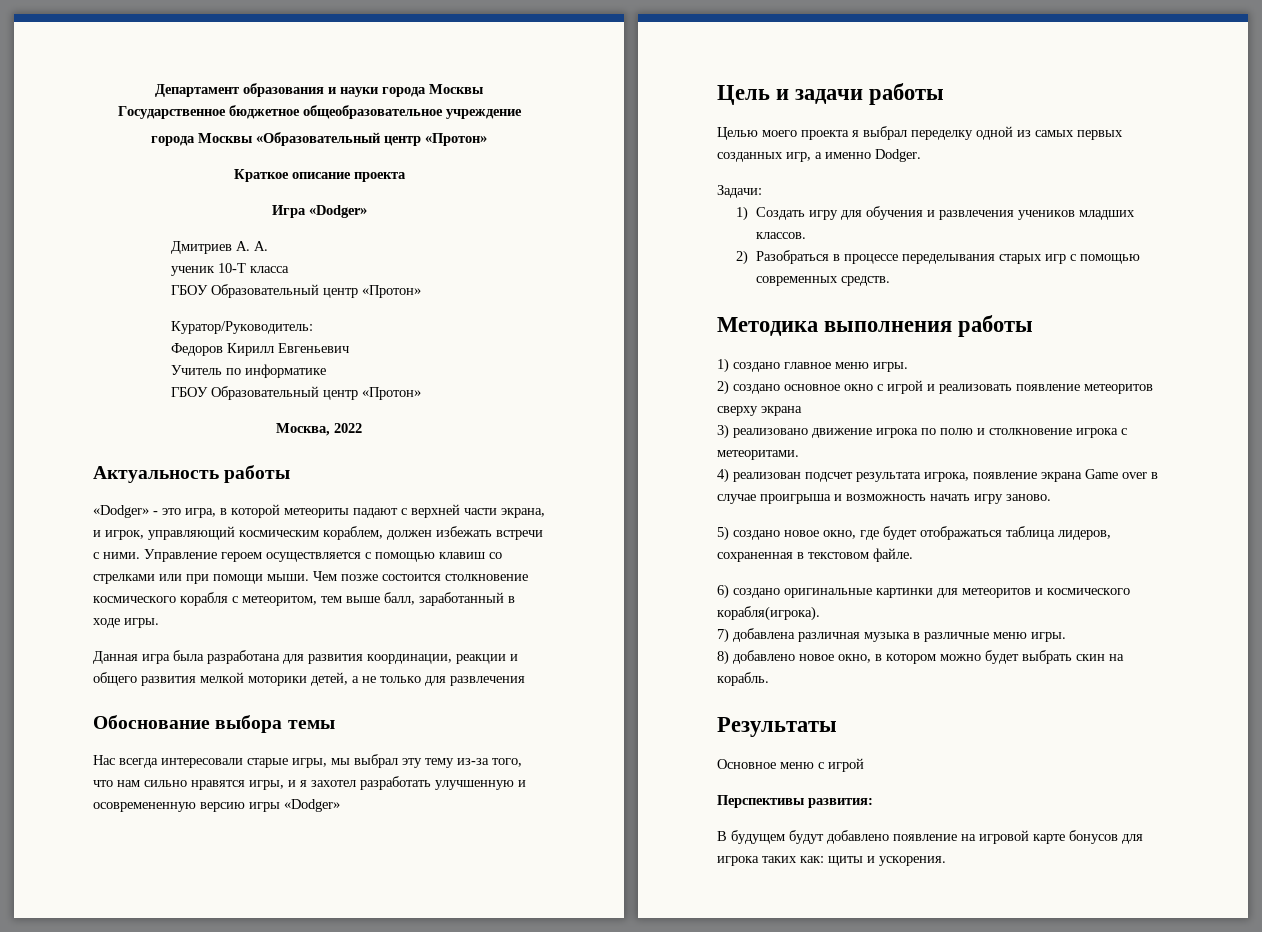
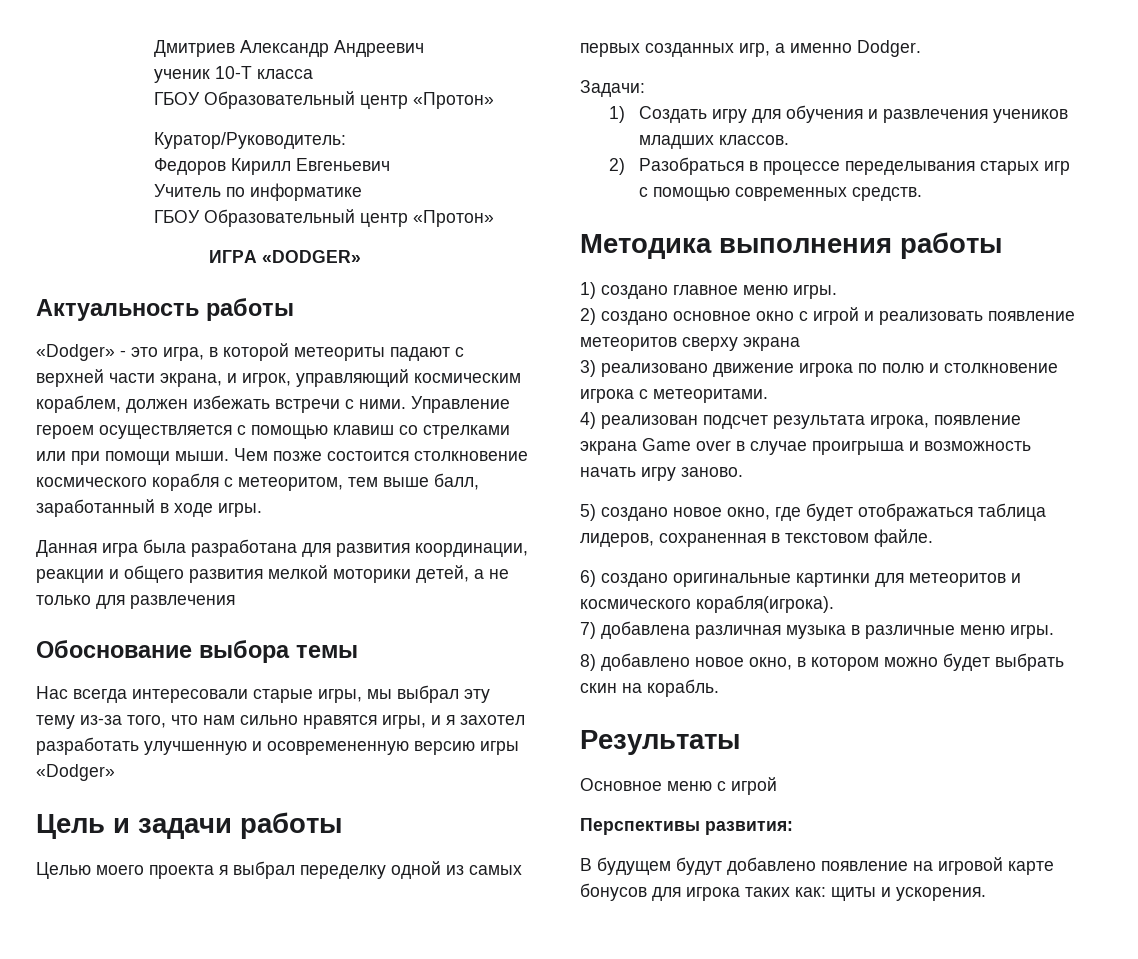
- Департамент образования и науки города Москвы
- Государственное бюджетное общеобразовательное учреждение
- города Москвы «Образовательный центр «Протон»
- Краткое описание проекта
- Игра «Dodger»
- Дмитриев А. А.
+ Дмитриев Александр Андреевич
- Москва, 2022
+ ИГРА «DODGER»

